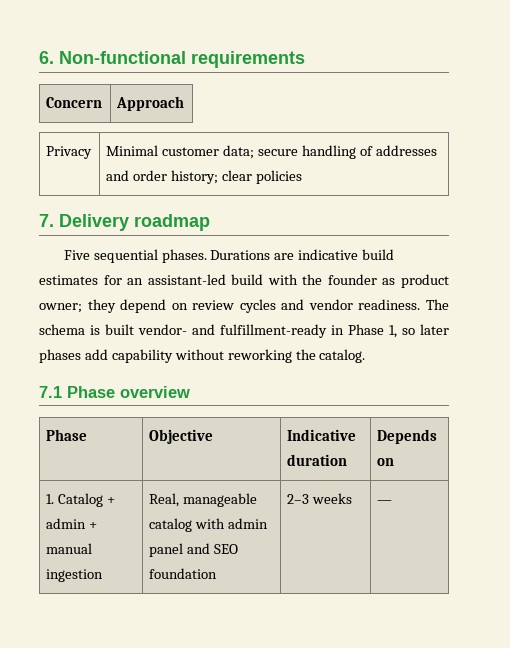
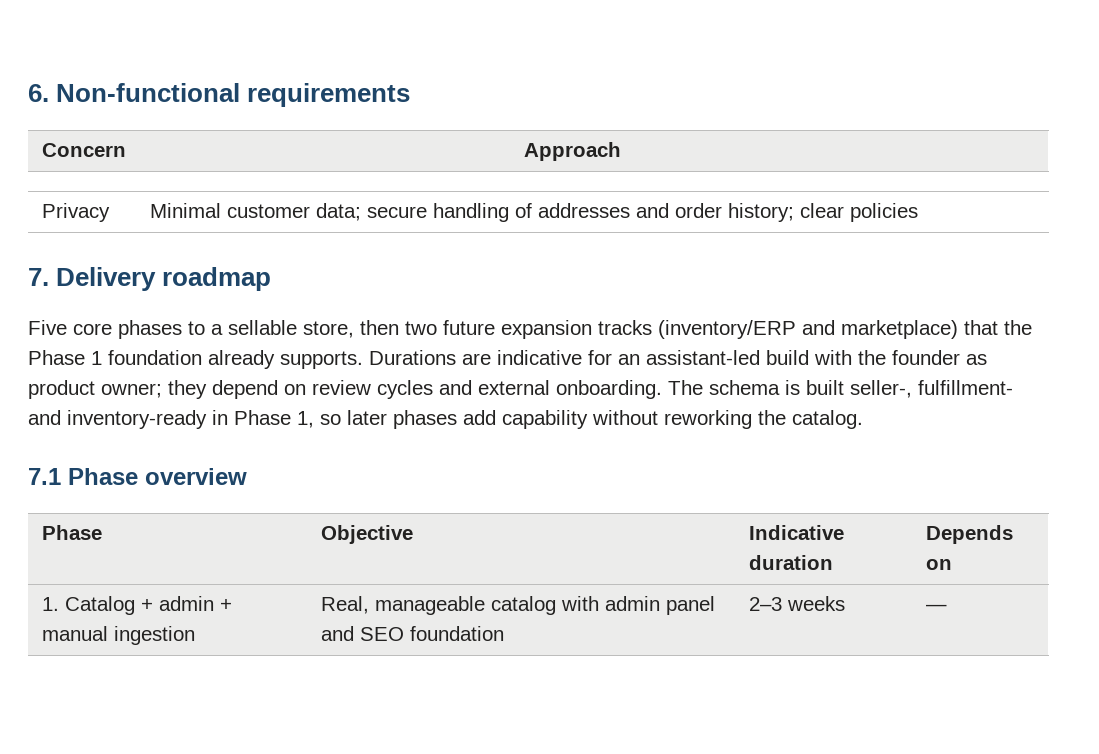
- Five sequential phases.
+ Five core phases to a sellable store, then two future expansion tracks (inventory/ERP and marketplace) that the Phase 1 foundation already supports.
- Durations are indicative build estimates for an assistant-led build with the founder as product owner; they depend on review cycles and vendor readiness.
+ Durations are indicative for an assistant-led build with the founder as product owner; they depend on review cycles and external onboarding.
- The schema is built vendor- and fulfillment-ready in Phase 1, so later phases add capability without reworking the catalog.
+ The schema is built seller-, fulfillment- and inventory-ready in Phase 1, so later phases add capability without reworking the catalog.

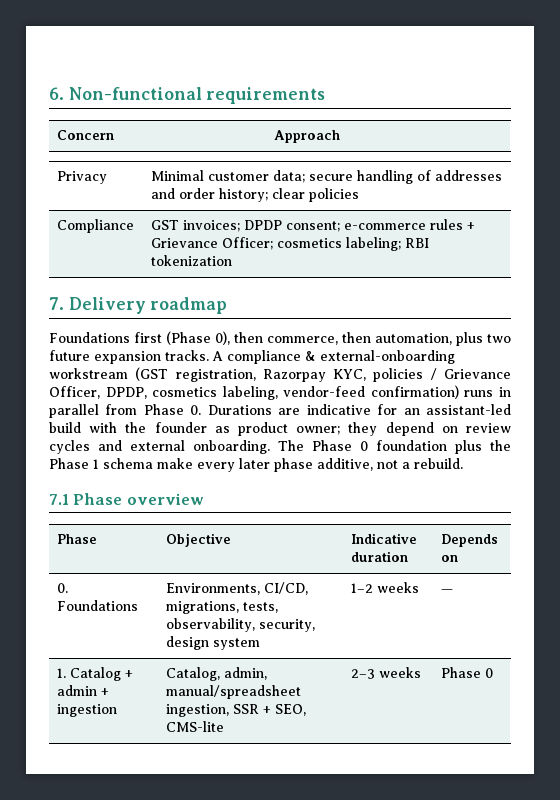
+ Compliance | GST invoices; DPDP consent; e-commerce rules + Grievance Officer; cosmetics labeling; RBI tokenization
  7. Delivery roadmap
- Five core phases to a sellable store, then two future expansion tracks (inventory/ERP and marketplace) that the Phase 1 foundation already supports. Durations are indicative for an assistant-led build with the founder as product owner; they depend on review cycles and external onboarding.
+ Foundations first (Phase 0), then commerce, then automation, plus two future expansion tracks. A compliance & external-onboarding workstream (GST registration, Razorpay KYC, policies / Grievance Officer, DPDP, cosmetics labeling, vendor-feed confirmation) runs in parallel from Phase 0. Durations are indicative for an assistant-led build with the founder as product owner; they depend on review cycles and external onboarding.
- The schema is built seller-, fulfillment- and inventory-ready in Phase 1, so later phases add capability without reworking the catalog.
+ The Phase 0 foundation plus the Phase 1 schema make every later phase additive, not a rebuild.
+ 0. Foundations | Environments, CI/CD, migrations, tests, observability, security, design system | 1–2 weeks | —
- 1. Catalog + admin + manual ingestion | Real, manageable catalog with admin panel and SEO foundation | 2–3 weeks | —
+ 1. Catalog + admin + ingestion | Catalog, admin, manual/spreadsheet ingestion, SSR + SEO, CMS-lite | 2–3 weeks | Phase 0

